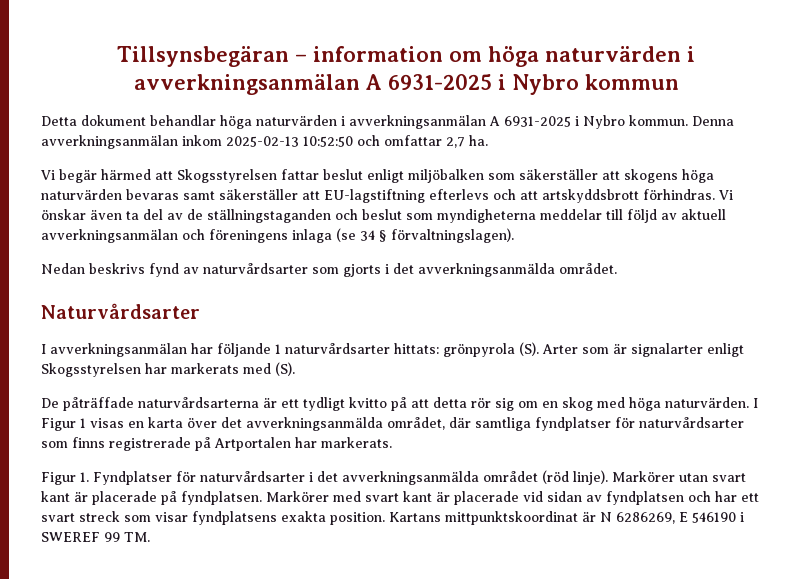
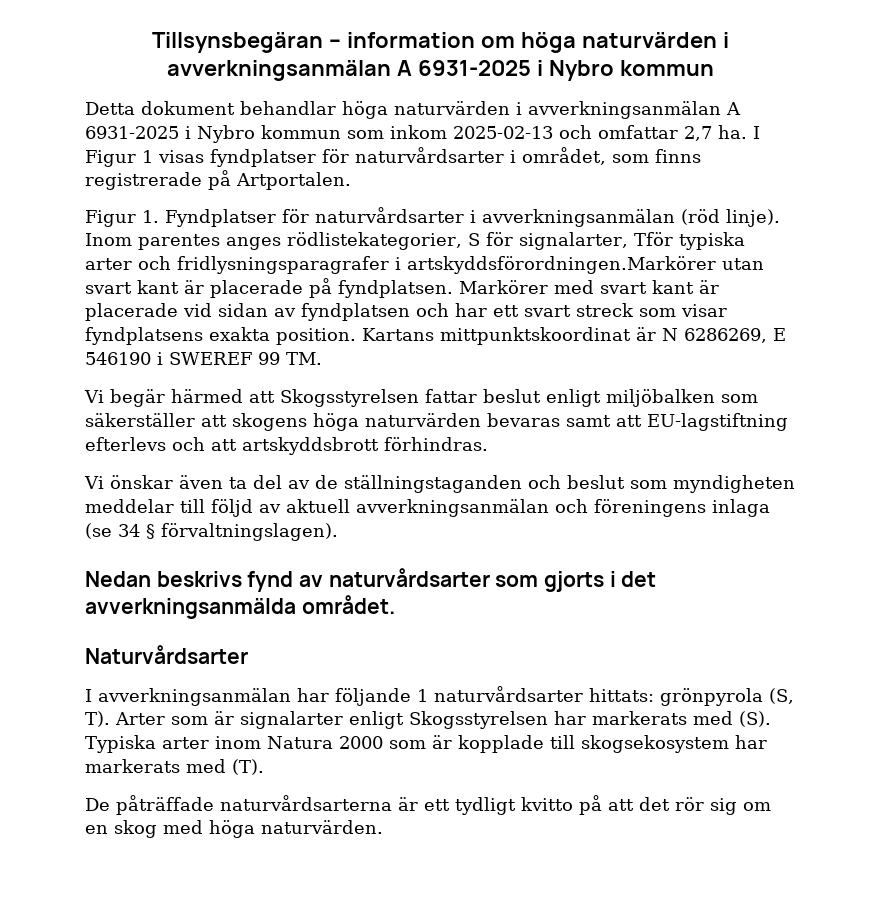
- Detta dokument behandlar höga naturvärden i avverkningsanmälan A 6931-2025 i Nybro kommun. Denna avverkningsanmälan inkom 2025-02-13 10:52:50 och omfattar 2,7 ha.
- Vi begär härmed att Skogsstyrelsen fattar beslut enligt miljöbalken som säkerställer att skogens höga naturvärden bevaras samt säkerställer att EU-lagstiftning efterlevs och att artskyddsbrott förhindras. Vi önskar även ta del av de ställningstaganden och beslut som myndigheterna meddelar till följd av aktuell avverkningsanmälan och föreningens inlaga (se 34 § förvaltningslagen).
- Nedan beskrivs fynd av naturvårdsarter som gjorts i det avverkningsanmälda området.
- Naturvårdsarter
- I avverkningsanmälan har följande 1 naturvårdsarter hittats: grönpyrola (S). Arter som är signalarter enligt Skogsstyrelsen har markerats med (S).
- De påträffade naturvårdsarterna är ett tydligt kvitto på att detta rör sig om en skog med höga naturvärden. I Figur 1 visas en karta över det avverkningsanmälda området, där samtliga fyndplatser för naturvårdsarter som finns registrerade på Artportalen har markerats.
+ Detta dokument behandlar höga naturvärden i avverkningsanmälan A 6931-2025 i Nybro kommun som inkom 2025-02-13 och omfattar 2,7 ha. I Figur 1 visas fyndplatser för naturvårdsarter i området, som finns registrerade på Artportalen.
- Figur 1. Fyndplatser för naturvårdsarter i det avverkningsanmälda området (röd linje). Markörer utan svart kant är placerade på fyndplatsen.
+ Figur 1. Fyndplatser för naturvårdsarter i avverkningsanmälan (röd linje). Inom parentes anges rödlistekategorier, S för signalarter, Tför typiska arter och fridlysningsparagrafer i artskyddsförordningen.Markörer utan svart kant är placerade på fyndplatsen.
+ Vi begär härmed att Skogsstyrelsen fattar beslut enligt miljöbalken som säkerställer att skogens höga naturvärden bevaras samt att EU-lagstiftning efterlevs och att artskyddsbrott förhindras.
+ Vi önskar även ta del av de ställningstaganden och beslut som myndigheten meddelar till följd av aktuell avverkningsanmälan och föreningens inlaga (se 34 § förvaltningslagen).
+ Nedan beskrivs fynd av naturvårdsarter som gjorts i det avverkningsanmälda området.
+ Naturvårdsarter
+ I avverkningsanmälan har följande 1 naturvårdsarter hittats: grönpyrola (S, T). Arter som är signalarter enligt Skogsstyrelsen har markerats med (S). Typiska arter inom Natura 2000 som är kopplade till skogsekosystem har markerats med (T).
+ De påträffade naturvårdsarterna är ett tydligt kvitto på att det rör sig om en skog med höga naturvärden.

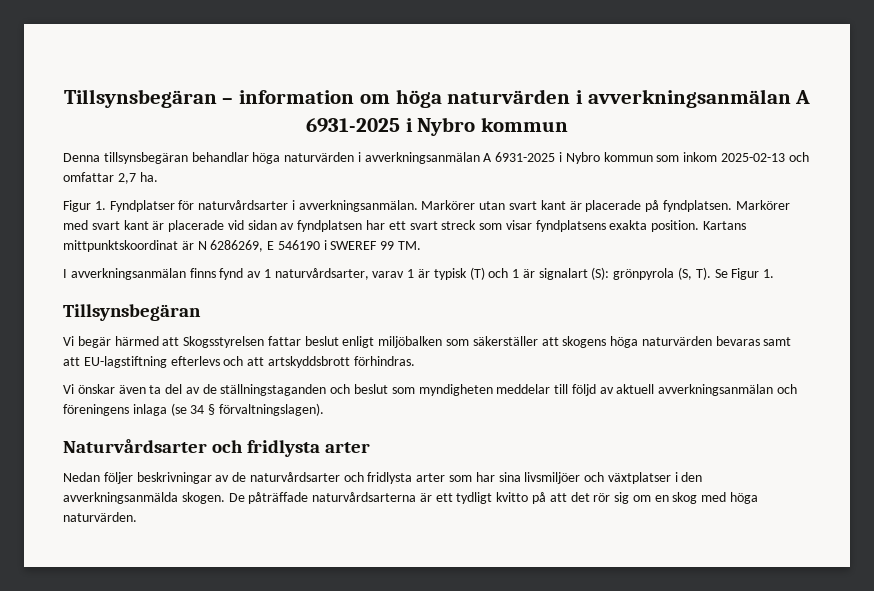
- Detta dokument behandlar höga naturvärden i avverkningsanmälan A 6931-2025 i Nybro kommun som inkom 2025-02-13 och omfattar 2,7 ha. I Figur 1 visas fyndplatser för naturvårdsarter i området, som finns registrerade på Artportalen.
+ Denna tillsynsbegäran behandlar höga naturvärden i avverkningsanmälan A 6931-2025 i Nybro kommun som inkom 2025-02-13 och omfattar 2,7 ha.
- Figur 1. Fyndplatser för naturvårdsarter i avverkningsanmälan (röd linje). Inom parentes anges rödlistekategorier, S för signalarter, Tför typiska arter och fridlysningsparagrafer i artskyddsförordningen.Markörer utan svart kant är placerade på fyndplatsen.
+ Figur 1. Fyndplatser för naturvårdsarter i avverkningsanmälan. Markörer utan svart kant är placerade på fyndplatsen.
- Markörer med svart kant är placerade vid sidan av fyndplatsen och har ett svart streck som visar fyndplatsens exakta position.
+ Markörer med svart kant är placerade vid sidan av fyndplatsen har ett svart streck som visar fyndplatsens exakta position.
+ I avverkningsanmälan finns fynd av 1 naturvårdsarter, varav 1 är typisk (T) och 1 är signalart (S): grönpyrola (S, T). Se Figur 1.
+ Tillsynsbegäran
- Nedan beskrivs fynd av naturvårdsarter som gjorts i det avverkningsanmälda området.
- Naturvårdsarter
- I avverkningsanmälan har följande 1 naturvårdsarter hittats: grönpyrola (S, T). Arter som är signalarter enligt Skogsstyrelsen har markerats med (S). Typiska arter inom Natura 2000 som är kopplade till skogsekosystem har markerats med (T).
- De påträffade naturvårdsarterna är ett tydligt kvitto på att det rör sig om en skog med höga naturvärden.
+ Naturvårdsarter och fridlysta arter
+ Nedan följer beskrivningar av de naturvårdsarter och fridlysta arter som har sina livsmiljöer och växtplatser i den avverkningsanmälda skogen. De påträffade naturvårdsarterna är ett tydligt kvitto på att det rör sig om en skog med höga naturvärden.

